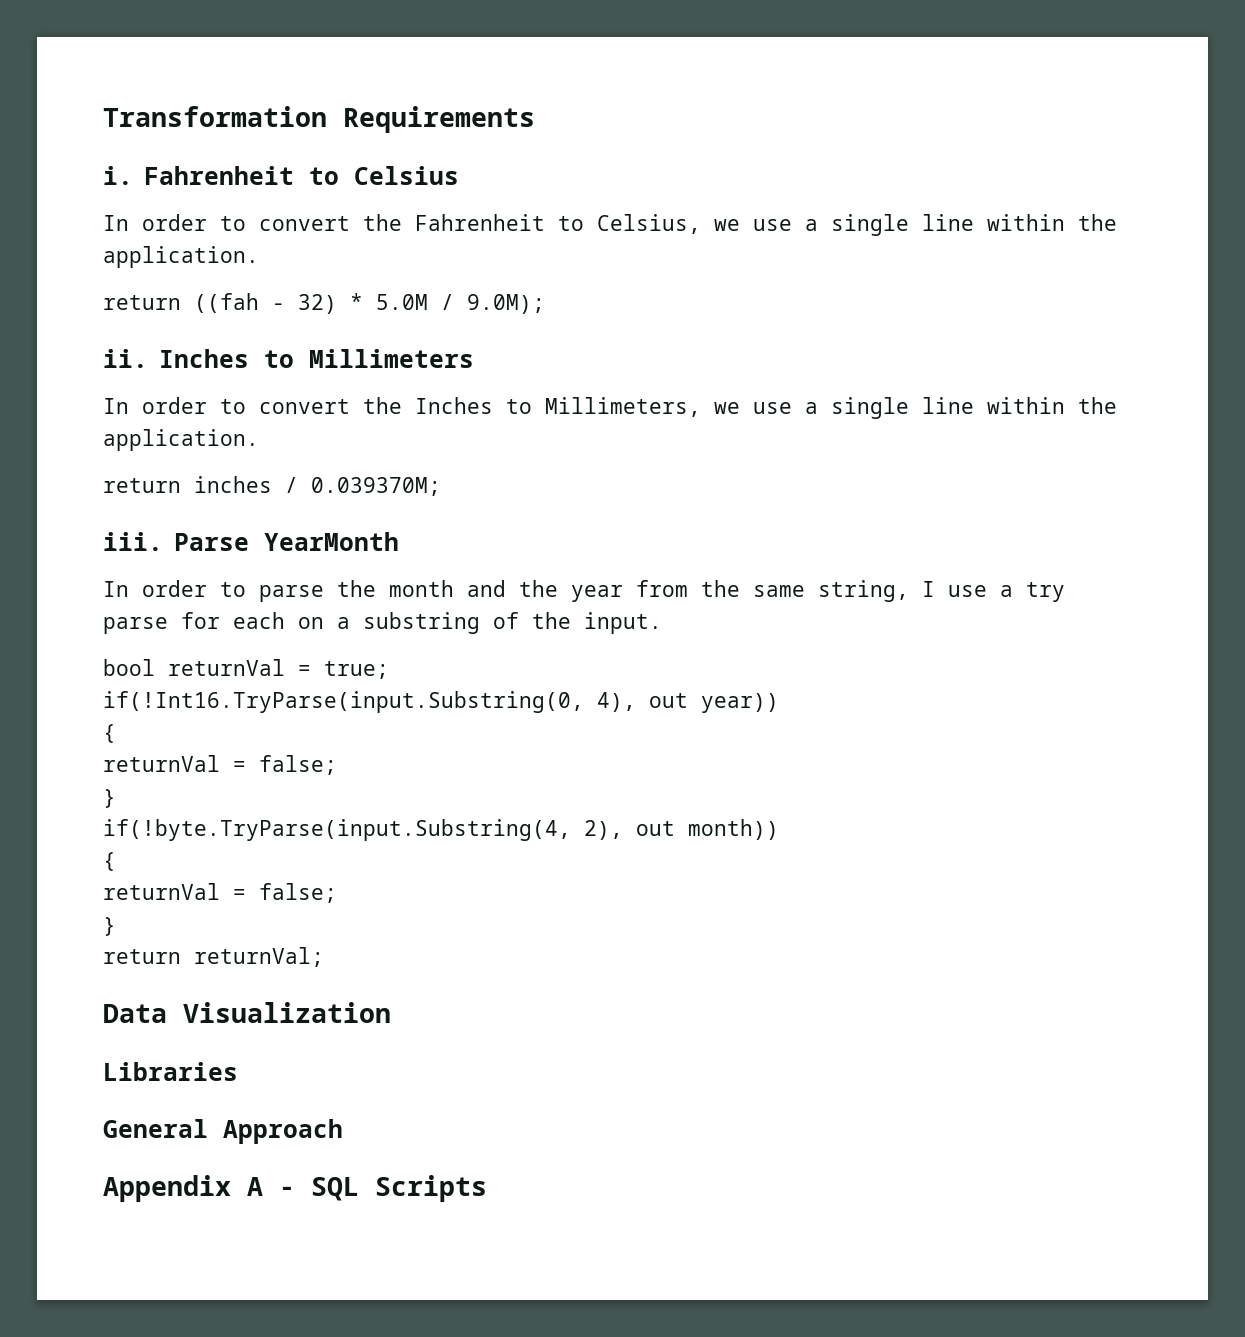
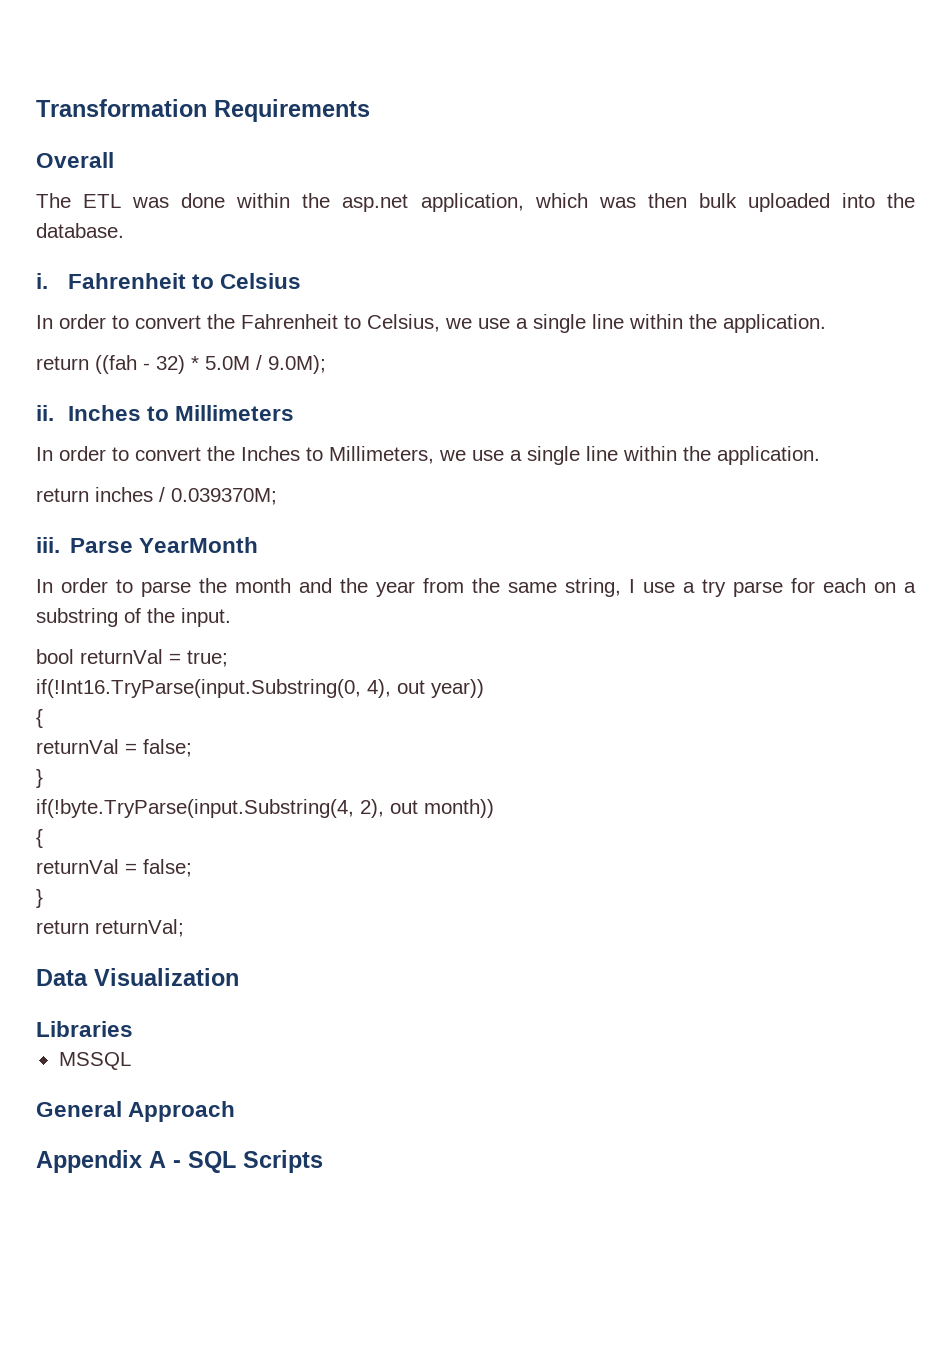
+ Overall
+ The ETL was done within the asp.net application, which was then bulk uploaded into the database.
+ MSSQL

